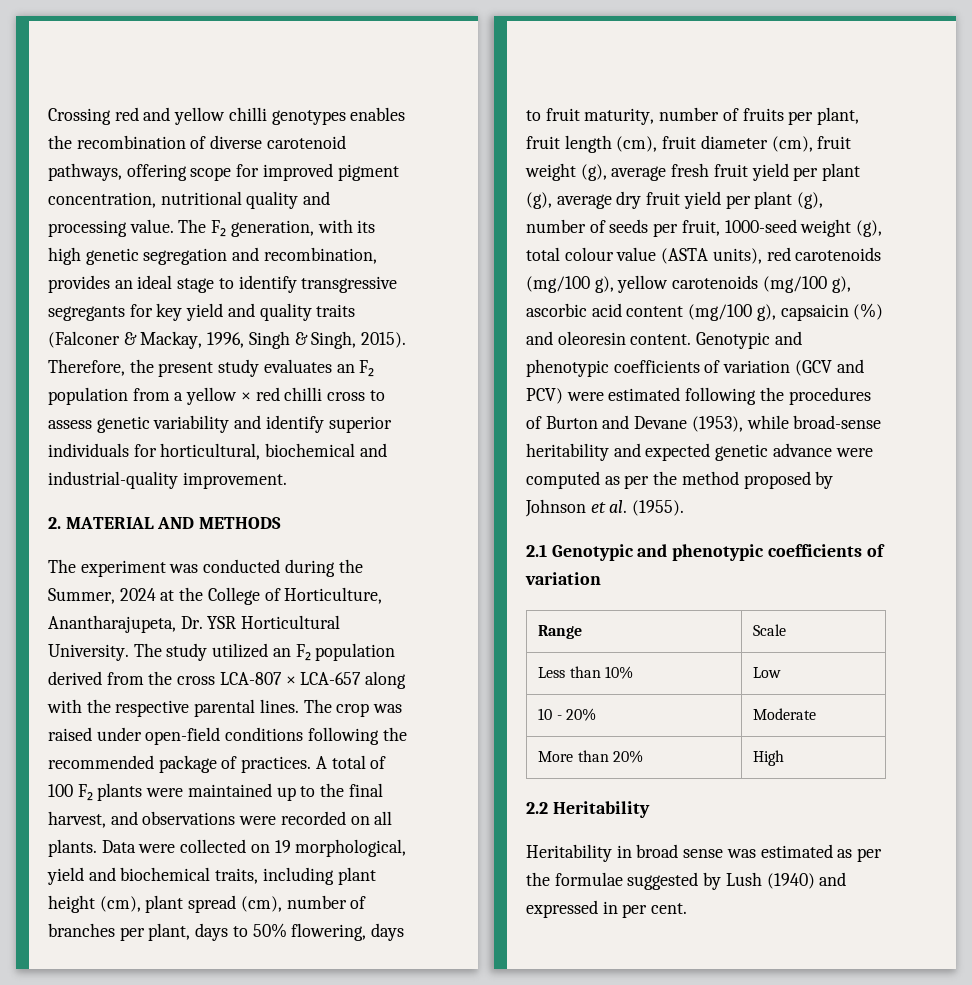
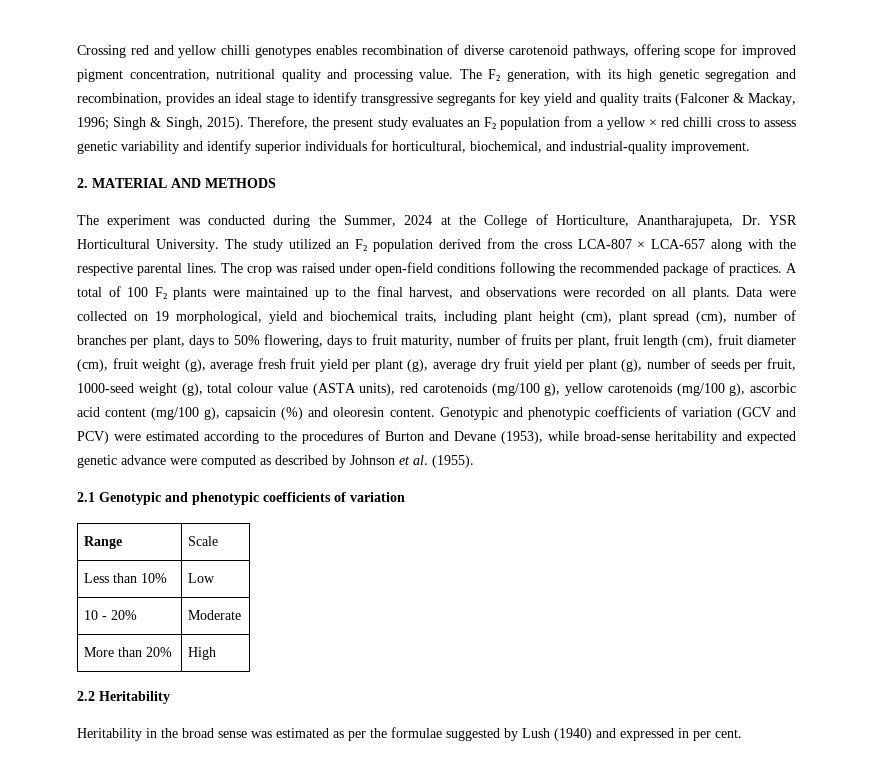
- Crossing red and yellow chilli genotypes enables the recombination of diverse carotenoid pathways, offering scope for improved pigment concentration, nutritional quality and processing value.
+ Crossing red and yellow chilli genotypes enables recombination of diverse carotenoid pathways, offering scope for improved pigment concentration, nutritional quality and processing value.
- The F₂ generation, with its high genetic segregation and recombination, provides an ideal stage to identify transgressive segregants for key yield and quality traits (Falconer & Mackay, 1996, Singh & Singh, 2015).
+ The F₂ generation, with its high genetic segregation and recombination, provides an ideal stage to identify transgressive segregants for key yield and quality traits (Falconer & Mackay, 1996; Singh & Singh, 2015).
- Therefore, the present study evaluates an F₂ population from a yellow × red chilli cross to assess genetic variability and identify superior individuals for horticultural, biochemical and industrial-quality improvement.
+ Therefore, the present study evaluates an F₂ population from a yellow × red chilli cross to assess genetic variability and identify superior individuals for horticultural, biochemical, and industrial-quality improvement.
- Genotypic and phenotypic coefficients of variation (GCV and PCV) were estimated following the procedures of Burton and Devane (1953), while broad-sense heritability and expected genetic advance were computed as per the method proposed by Johnson et al. (1955).
+ Genotypic and phenotypic coefficients of variation (GCV and PCV) were estimated according to the procedures of Burton and Devane (1953), while broad-sense heritability and expected genetic advance were computed as described by Johnson et al. (1955).
- Heritability in broad sense was estimated as per the formulae suggested by Lush (1940) and expressed in per cent.
+ Heritability in the broad sense was estimated as per the formulae suggested by Lush (1940) and expressed in per cent.

